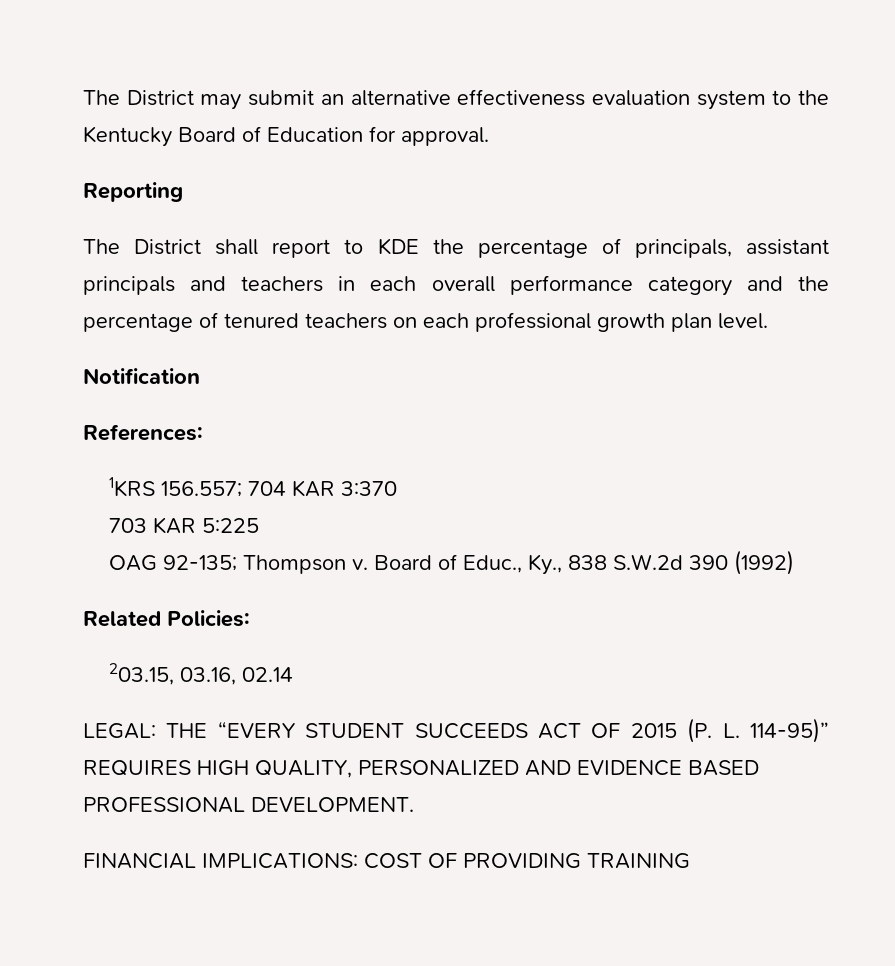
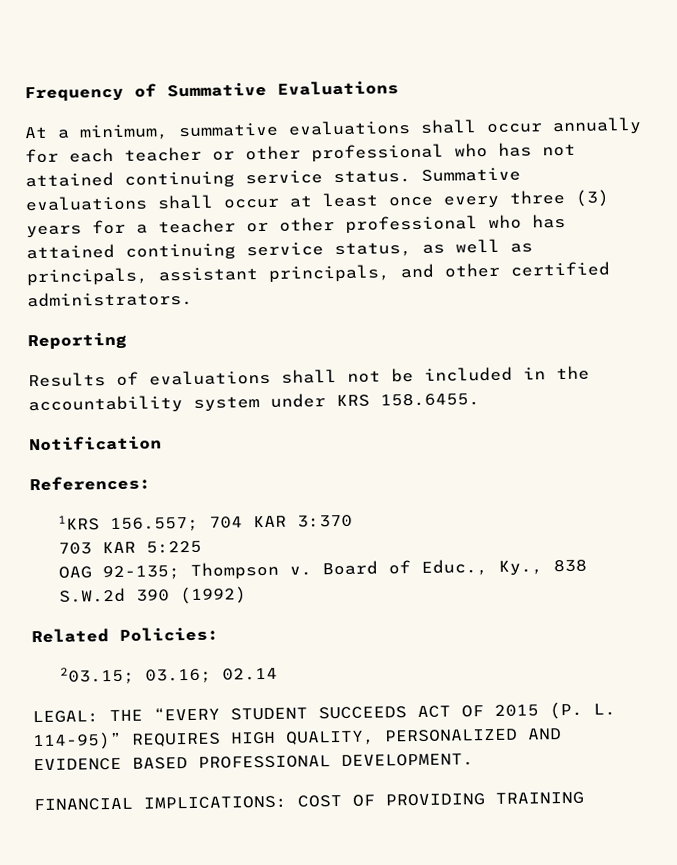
- The District may submit an alternative effectiveness evaluation system to the Kentucky Board of Education for approval.
+ Frequency of Summative Evaluations
+ At a minimum, summative evaluations shall occur annually for each teacher or other professional who has not attained continuing service status. Summative evaluations shall occur at least once every three (3) years for a teacher or other professional who has attained continuing service status, as well as principals, assistant principals, and other certified administrators.
  Reporting
- The District shall report to KDE the percentage of principals, assistant principals and teachers in each overall performance category and the percentage of tenured teachers on each professional growth plan level.
+ Results of evaluations shall not be included in the accountability system under KRS 158.6455.
- 203.15, 03.16, 02.14
+ 203.15; 03.16; 02.14

